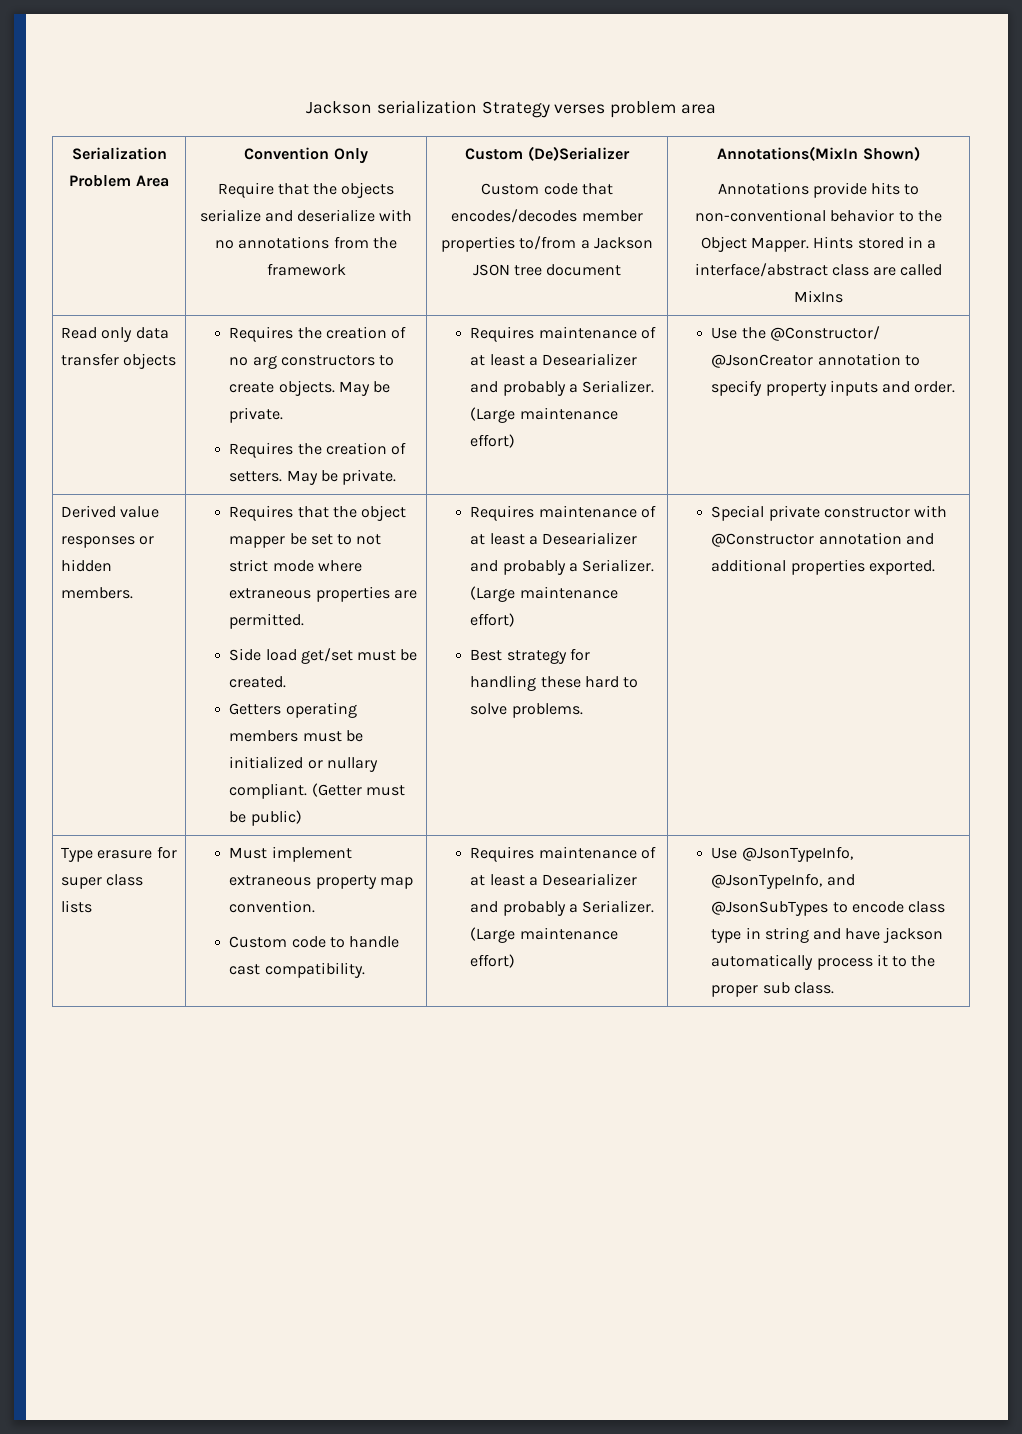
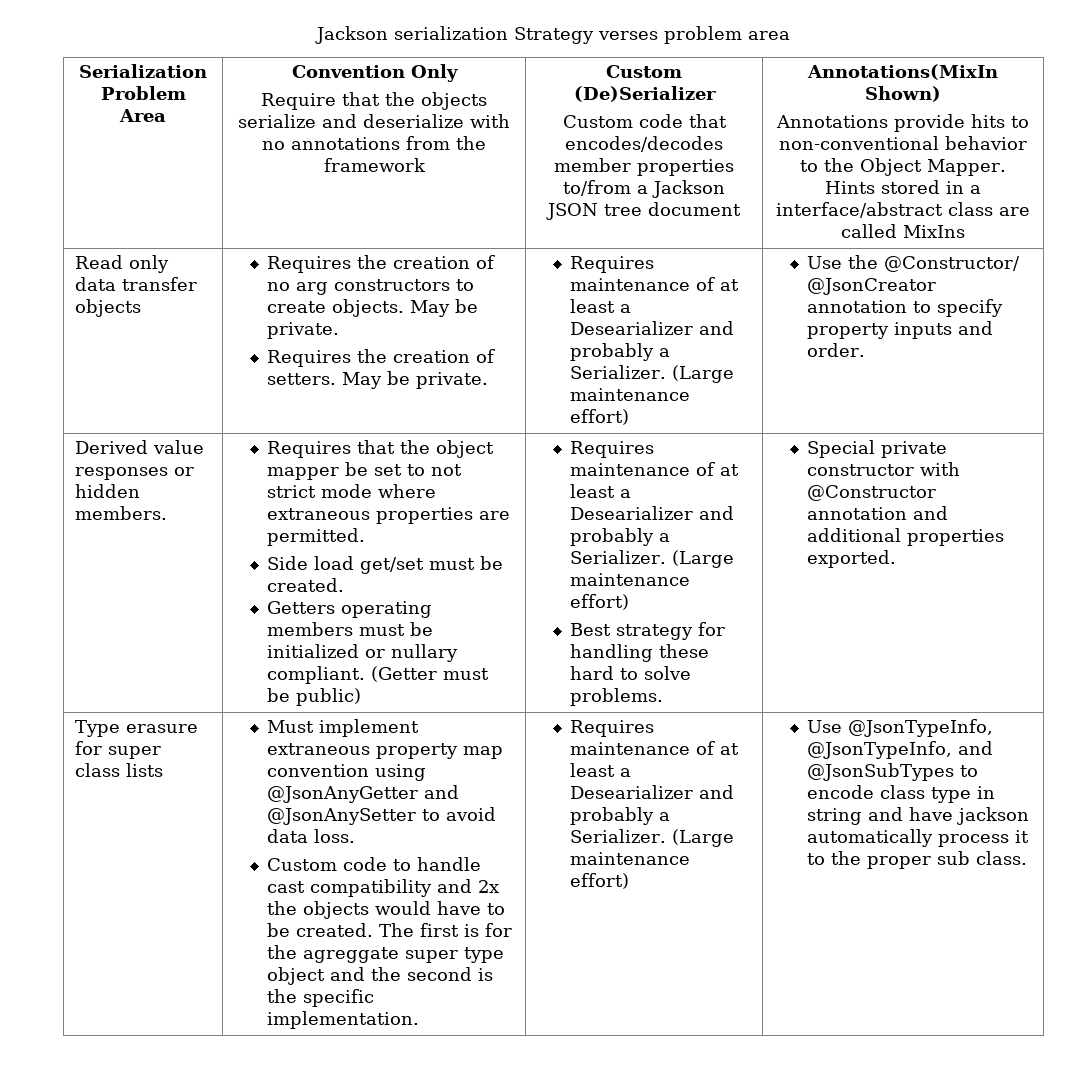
- Must implement extraneous property map convention.
+ Must implement extraneous property map convention using @JsonAnyGetter and @JsonAnySetter to avoid data loss.
- Custom code to handle cast compatibility.
+ Custom code to handle cast compatibility and 2x the objects would have to be created. The first is for the agreggate super type object and the second is the specific implementation.

